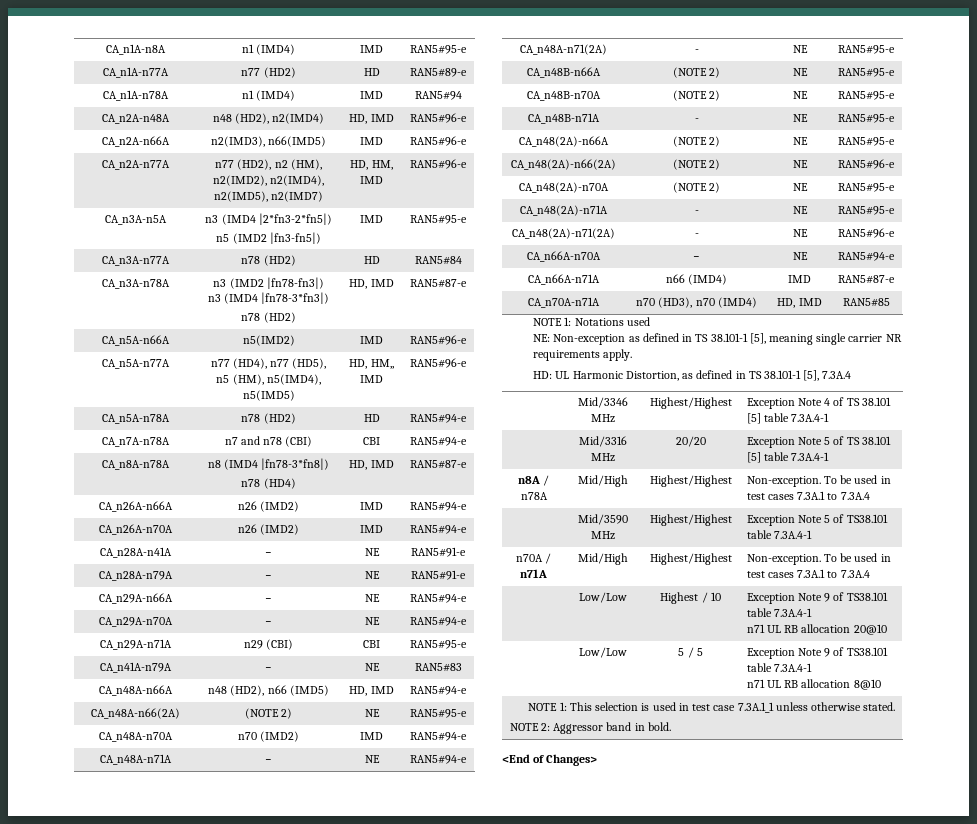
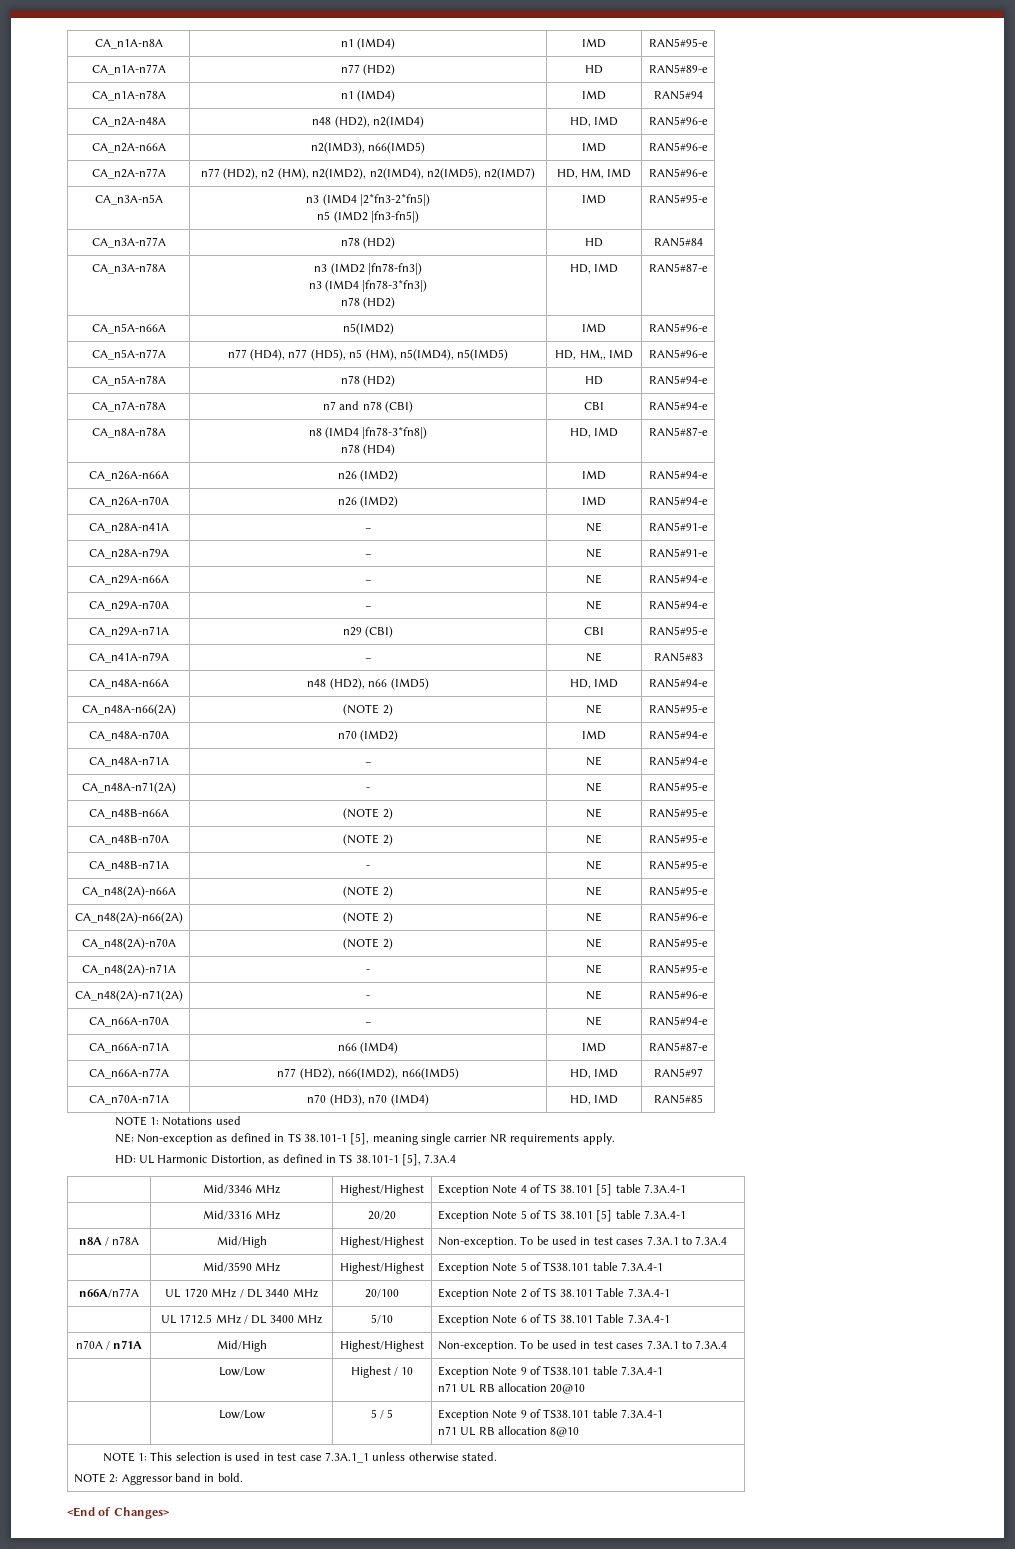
+ CA_n66A-n77A | n77 (HD2), n66(IMD2), n66(IMD5) | HD, IMD | RAN5#97
+ n66A/n77A | UL 1720 MHz / DL 3440 MHz | 20/100 | Exception Note 2 of TS 38.101 Table 7.3A.4-1
+ | UL 1712.5 MHz / DL 3400 MHz | 5/10 | Exception Note 6 of TS 38.101 Table 7.3A.4-1

